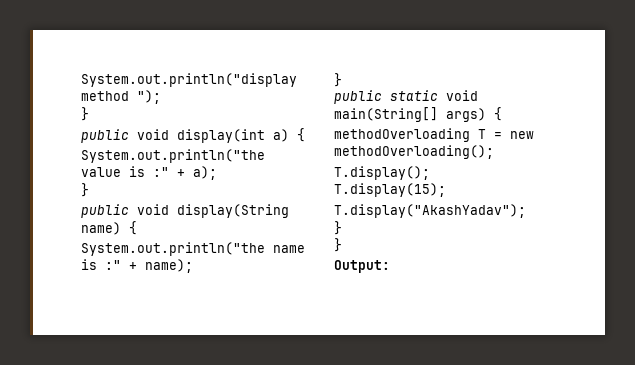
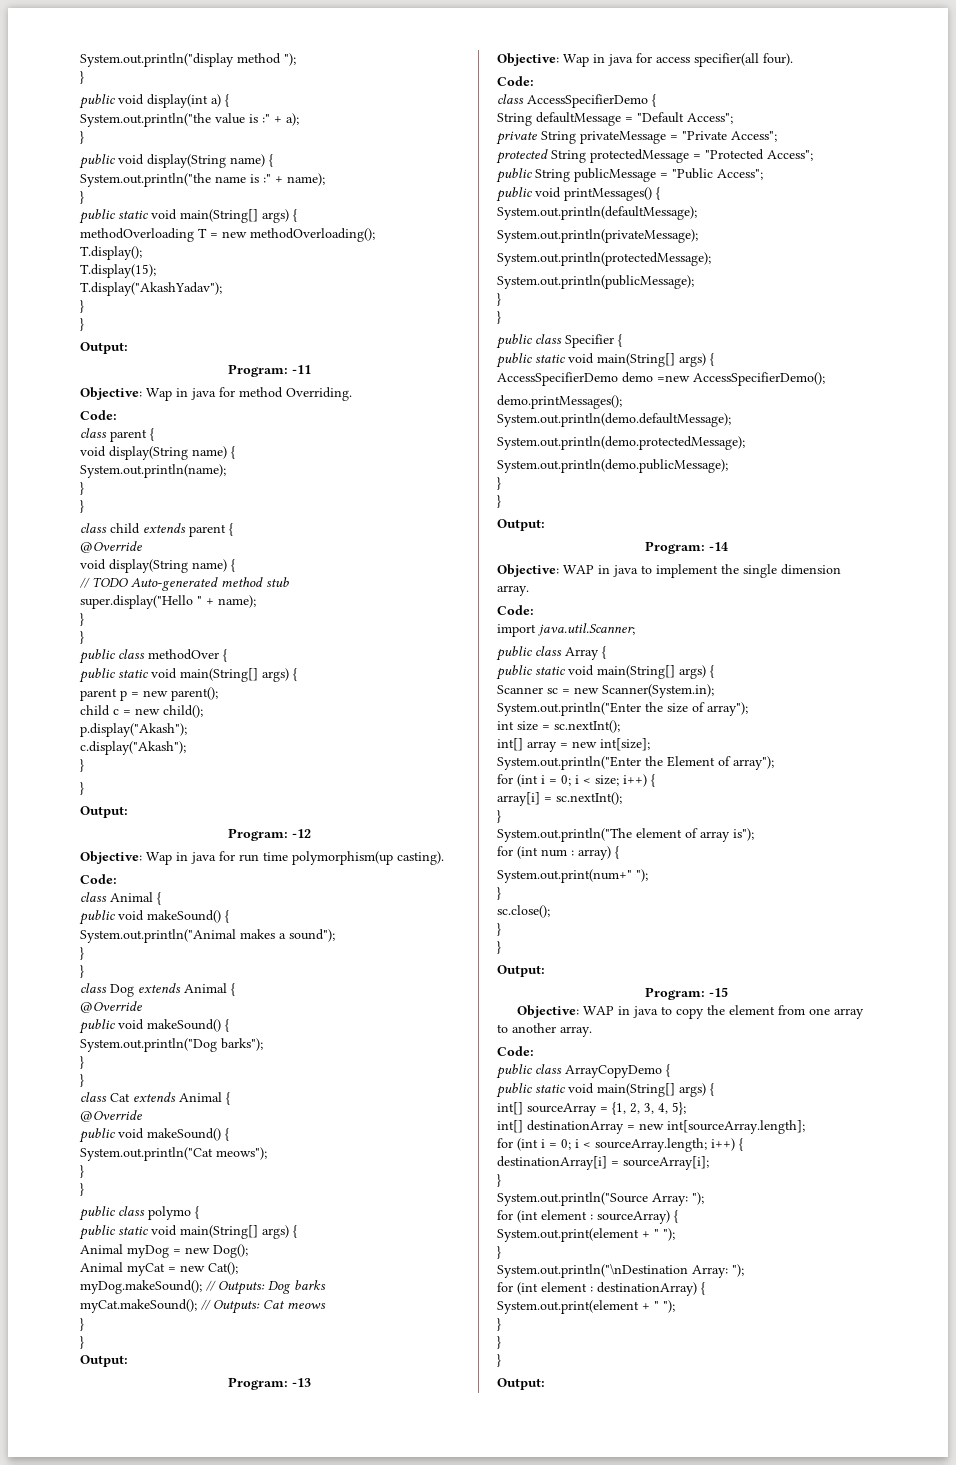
+ Program: -11
+ Objective: Wap in java for method Overriding.
+ Code:
+ class parent {
+ void display(String name) {
+ System.out.println(name);
+ }
+ }
+ class child extends parent {
+ @Override
+ void display(String name) {
+ // TODO Auto-generated method stub
+ super.display("Hello " + name);
+ }
+ }
+ public class methodOver {
+ public static void main(String[] args) {
+ parent p = new parent();
+ child c = new child();
+ p.display("Akash");
+ c.display("Akash");
+ }
+ }
+ Output:
+ Program: -12
+ Objective: Wap in java for run time polymorphism(up casting).
+ Code:
+ class Animal {
+ public void makeSound() {
+ System.out.println("Animal makes a sound");
+ }
+ }
+ class Dog extends Animal {
+ @Override
+ public void makeSound() {
+ System.out.println("Dog barks");
+ }
+ }
+ class Cat extends Animal {
+ @Override
+ public void makeSound() {
+ System.out.println("Cat meows");
+ }
+ }
+ public class polymo {
+ public static void main(String[] args) {
+ Animal myDog = new Dog();
+ Animal myCat = new Cat();
+ myDog.makeSound(); // Outputs: Dog barks
+ myCat.makeSound(); // Outputs: Cat meows
+ }
+ }
+ Output:
+ Program: -13
+ Objective: Wap in java for access specifier(all four).
+ Code:
+ class AccessSpecifierDemo {
+ String defaultMessage = "Default Access";
+ private String privateMessage = "Private Access";
+ protected String protectedMessage = "Protected Access";
+ public String publicMessage = "Public Access";
+ public void printMessages() {
+ System.out.println(defaultMessage);
+ System.out.println(privateMessage);
+ System.out.println(protectedMessage);
+ System.out.println(publicMessage);
+ }
+ }
+ public class Specifier {
+ public static void main(String[] args) {
+ AccessSpecifierDemo demo =new AccessSpecifierDemo();
+ demo.printMessages();
+ System.out.println(demo.defaultMessage);
+ System.out.println(demo.protectedMessage);
+ System.out.println(demo.publicMessage);
+ }
+ }
+ Output:
+ Program: -14
+ Objective: WAP in java to implement the single dimension array.
+ Code:
+ import java.util.Scanner;
+ public class Array {
+ public static void main(String[] args) {
+ Scanner sc = new Scanner(System.in);
+ System.out.println("Enter the size of array");
+ int size = sc.nextInt();
+ int[] array = new int[size];
+ System.out.println("Enter the Element of array");
+ for (int i = 0; i < size; i++) {
+ array[i] = sc.nextInt();
+ }
+ System.out.println("The element of array is");
+ for (int num : array) {
+ System.out.print(num+" ");
+ }
+ sc.close();
+ }
+ }
+ Output:
+ Program: -15
+ Objective: WAP in java to copy the element from one array to another array.
+ Code:
+ public class ArrayCopyDemo {
+ public static void main(String[] args) {
+ int[] sourceArray = {1, 2, 3, 4, 5};
+ int[] destinationArray = new int[sourceArray.length];
+ for (int i = 0; i < sourceArray.length; i++) {
+ destinationArray[i] = sourceArray[i];
+ }
+ System.out.println("Source Array: ");
+ for (int element : sourceArray) {
+ System.out.print(element + " ");
+ }
+ System.out.println("\nDestination Array: ");
+ for (int element : destinationArray) {
+ System.out.print(element + " ");
+ }
+ }
+ }
+ Output:

